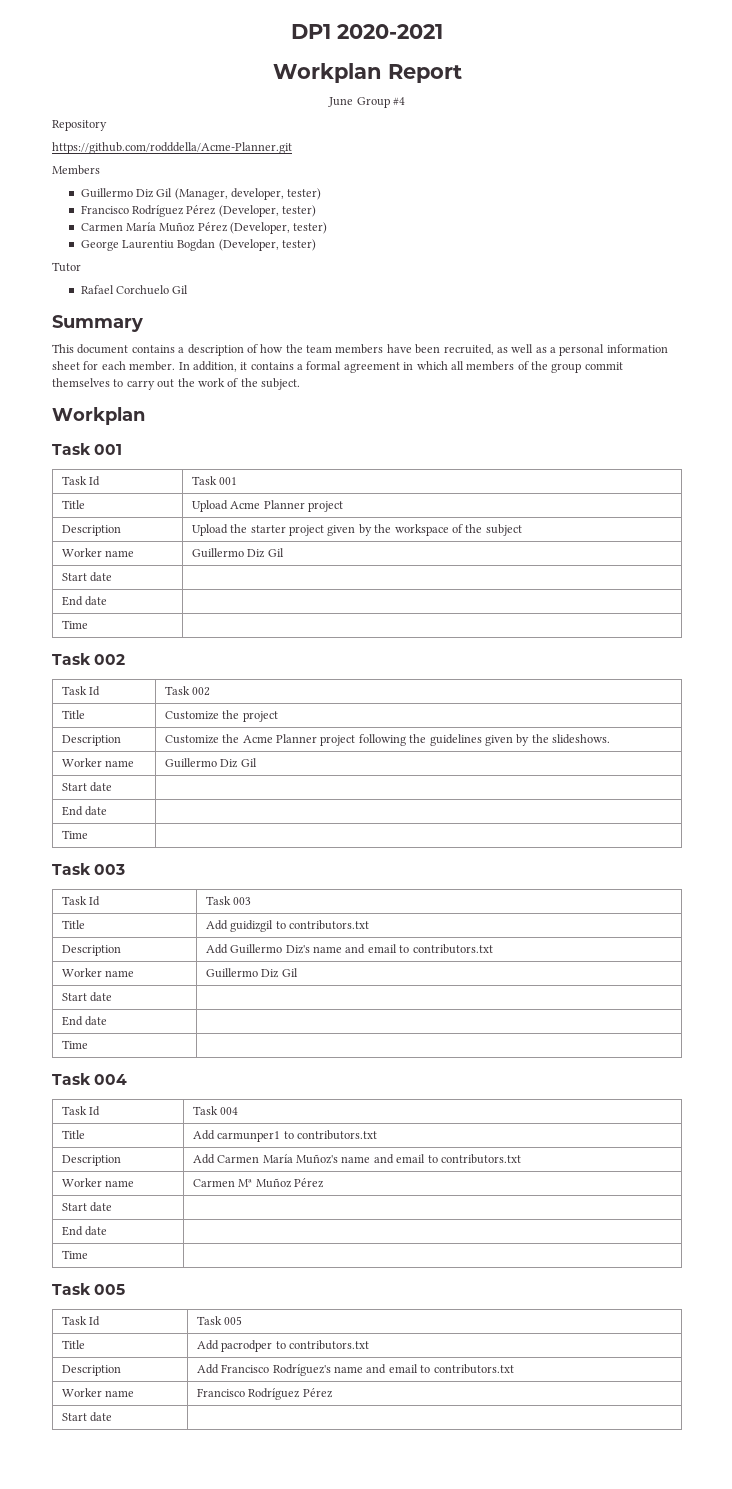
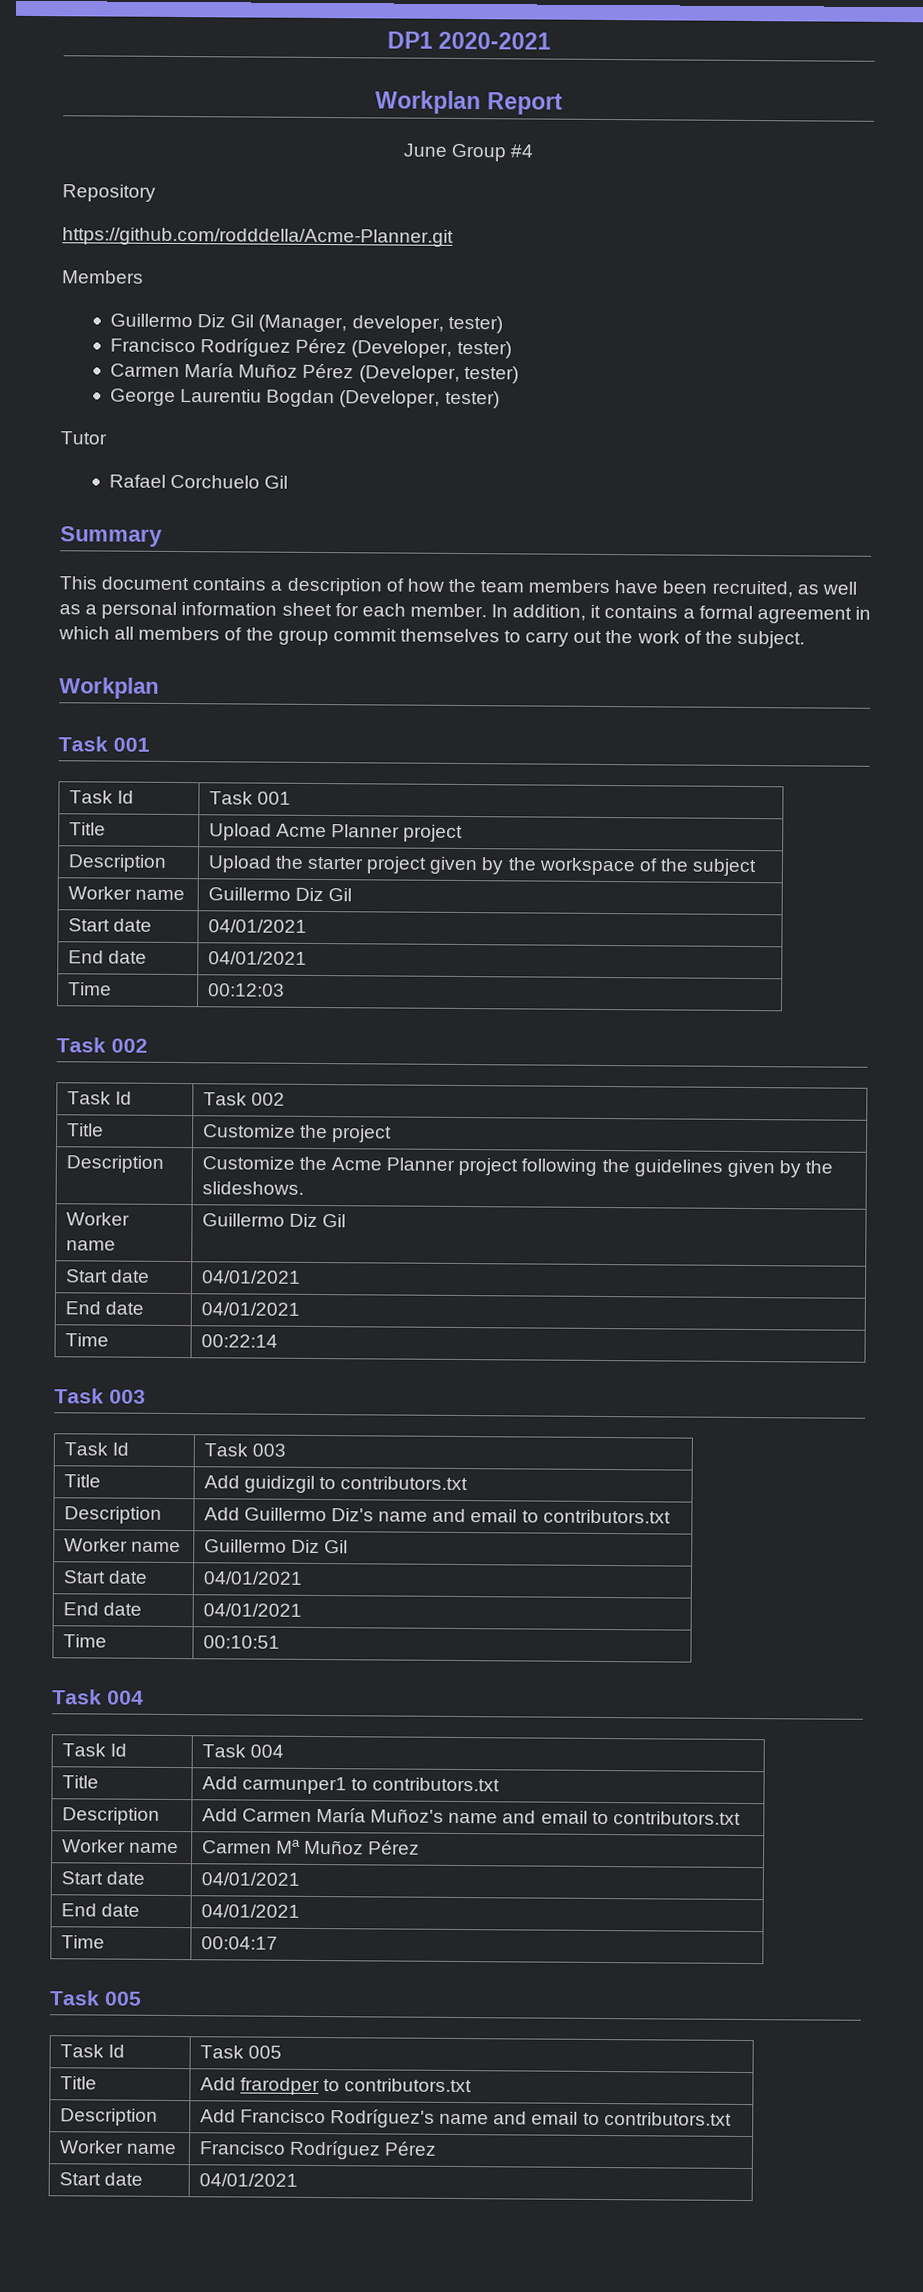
  Description | Upload the starter project given by the workspace of the subject
  Worker name | Guillermo Diz Gil
- Start date |
- End date |
- Time |
+ Start date | 04/01/2021
+ End date | 04/01/2021
+ Time | 00:12:03
  Description | Customize the Acme Planner project following the guidelines given by the slideshows.
  Worker name | Guillermo Diz Gil
- Start date |
- End date |
- Time |
+ Start date | 04/01/2021
+ End date | 04/01/2021
+ Time | 00:22:14
  Description | Add Guillermo Diz's name and email to contributors.txt
  Worker name | Guillermo Diz Gil
- Start date |
- End date |
- Time |
+ Start date | 04/01/2021
+ End date | 04/01/2021
+ Time | 00:10:51
  Worker name | Carmen Mª Muñoz Pérez
- Start date |
- End date |
- Time |
+ Start date | 04/01/2021
+ End date | 04/01/2021
+ Time | 00:04:17
- Title | Add pacrodper to contributors.txt
+ Title | Add frarodper to contributors.txt
  Worker name | Francisco Rodríguez Pérez
- Start date |
+ Start date | 04/01/2021

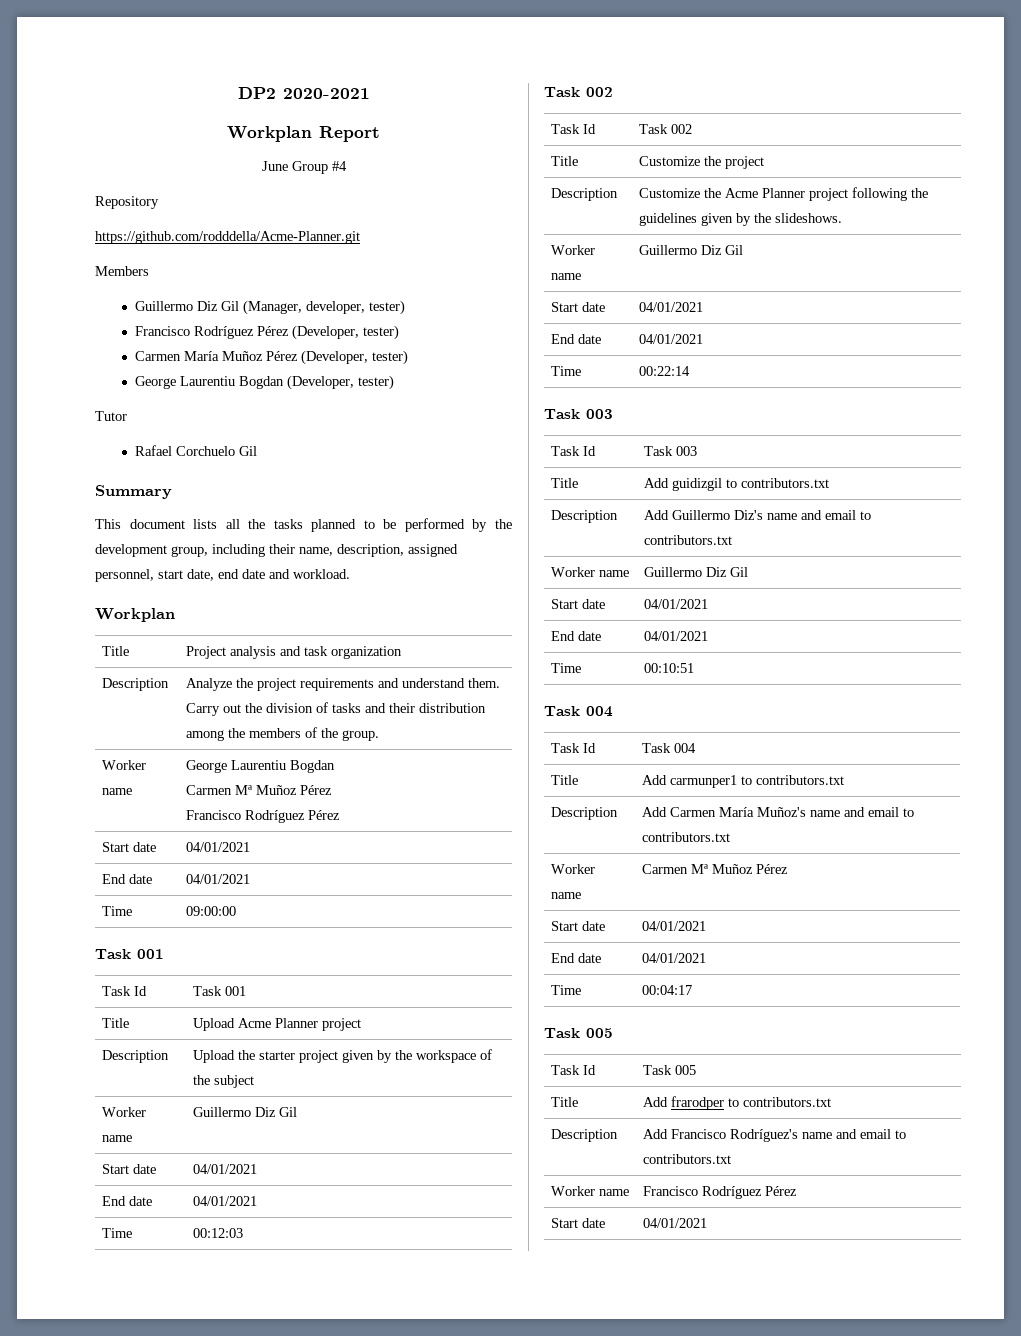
- DP1 2020-2021
+ DP2 2020-2021
- This document contains a description of how the team members have been recruited, as well as a personal information sheet for each member. In addition, it contains a formal agreement in which all members of the group commit themselves to carry out the work of the subject.
+ This document lists all the tasks planned to be performed by the development group, including their name, description, assigned personnel, start date, end date and workload.
  Workplan
+ Title | Project analysis and task organization
+ Description | Analyze the project requirements and understand them. Carry out the division of tasks and their distribution among the members of the group.
+ Worker name | George Laurentiu Bogdan
+ Carmen Mª Muñoz Pérez
+ Francisco Rodríguez Pérez
+ Start date | 04/01/2021
+ End date | 04/01/2021
+ Time | 09:00:00

